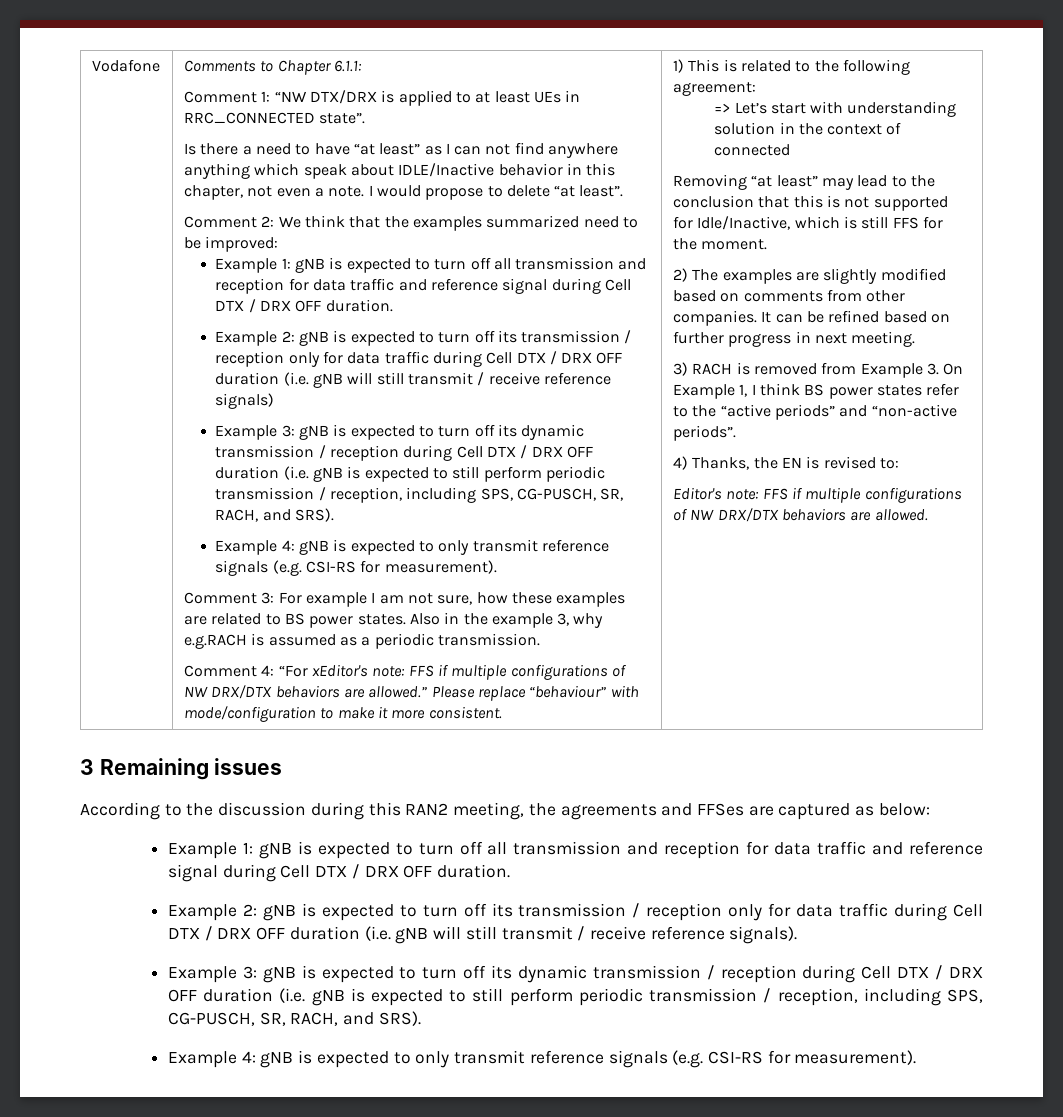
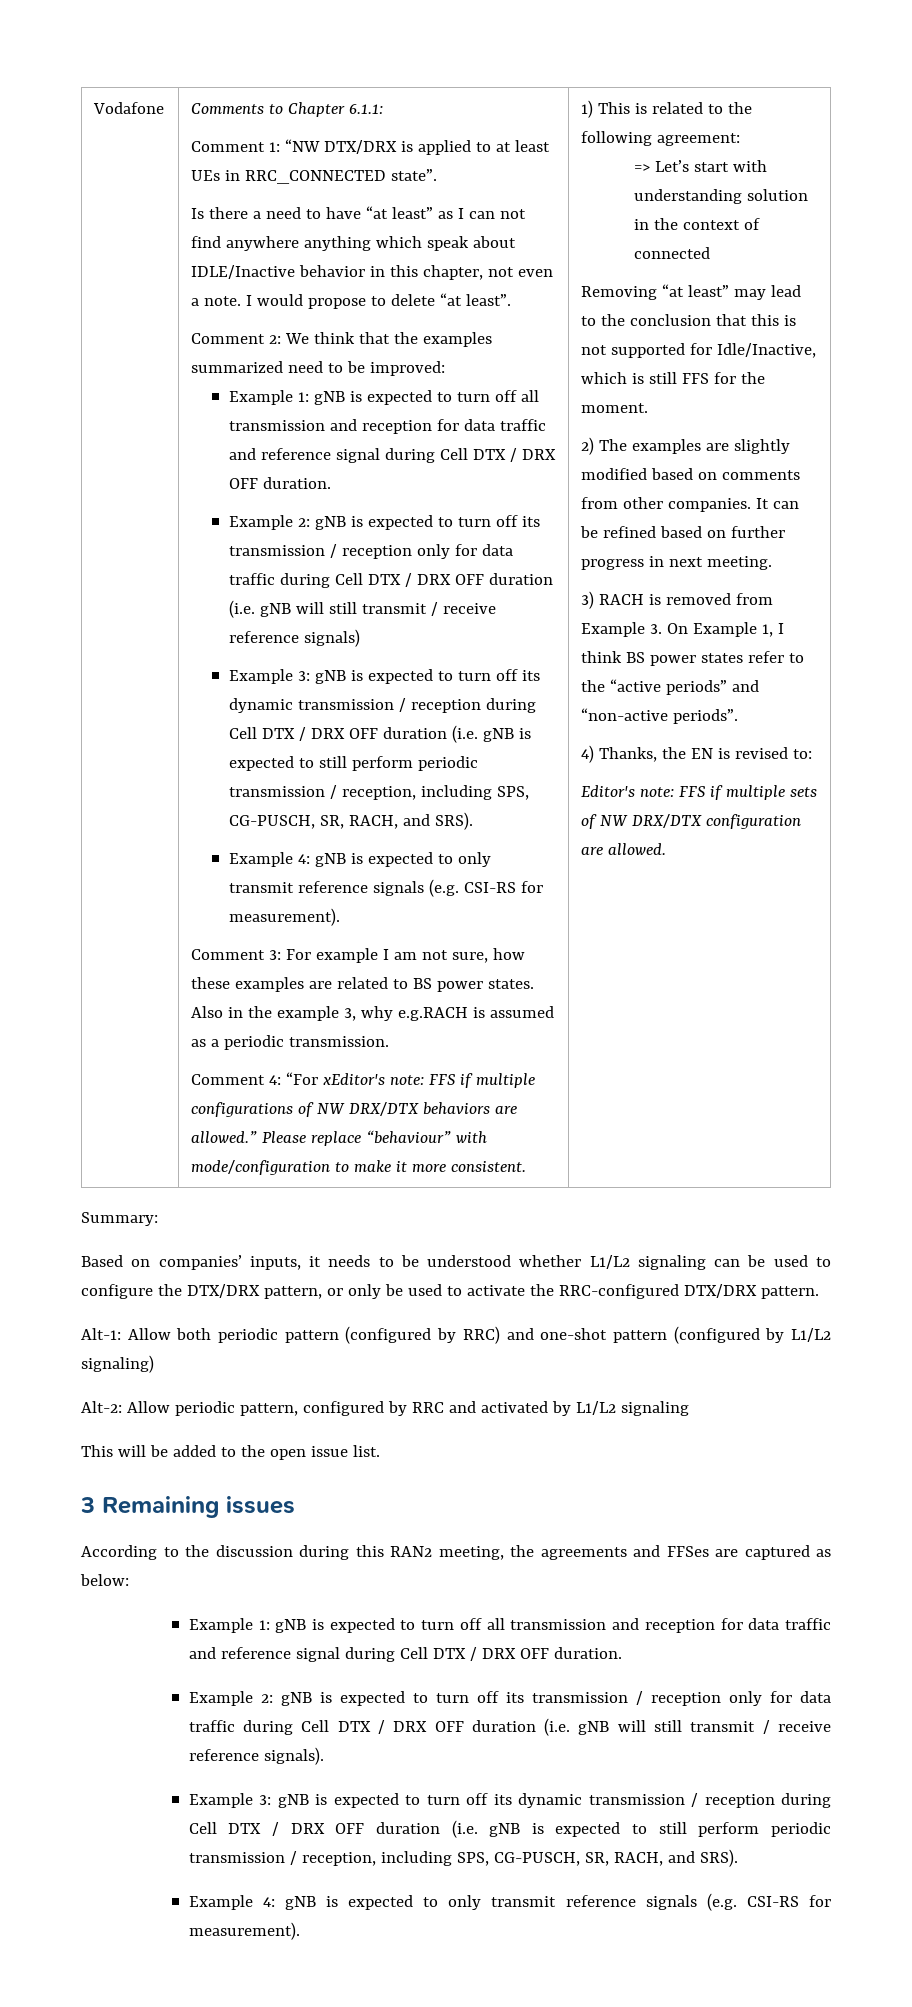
- Editor's note: FFS if multiple configurations of NW DRX/DTX behaviors are allowed.
+ Editor's note: FFS if multiple sets of NW DRX/DTX configuration are allowed.
+ Summary:
+ Based on companies’ inputs, it needs to be understood whether L1/L2 signaling can be used to configure the DTX/DRX pattern, or only be used to activate the RRC-configured DTX/DRX pattern.
+ Alt-1: Allow both periodic pattern (configured by RRC) and one-shot pattern (configured by L1/L2 signaling)
+ Alt-2: Allow periodic pattern, configured by RRC and activated by L1/L2 signaling
+ This will be added to the open issue list.

